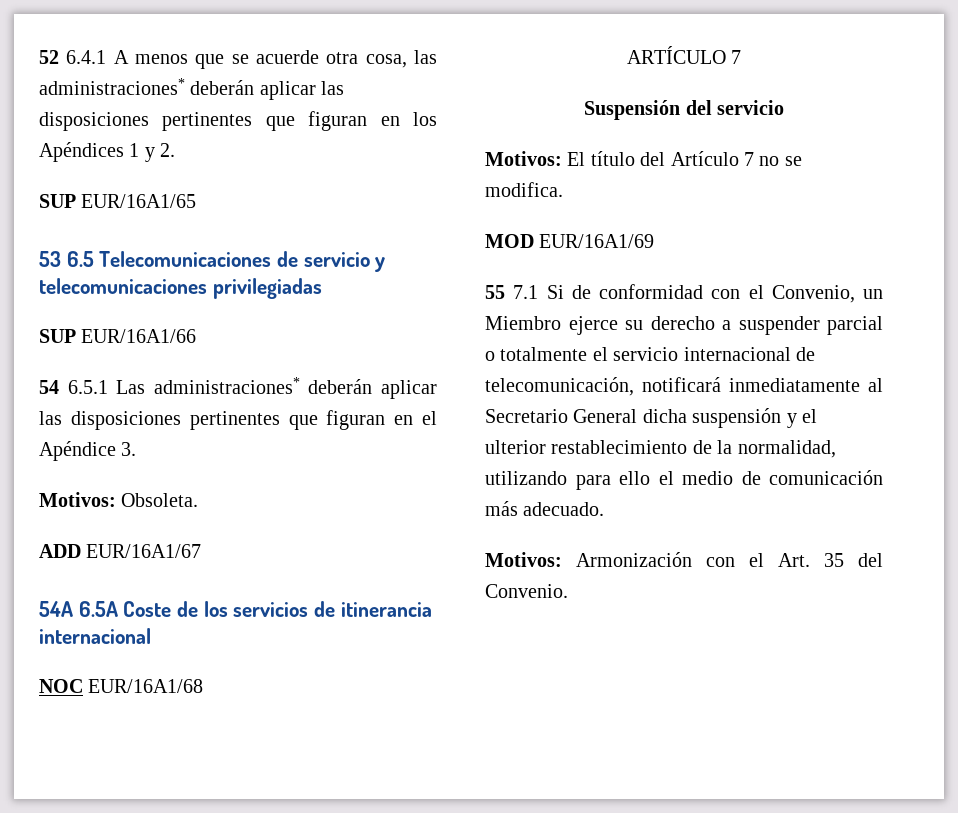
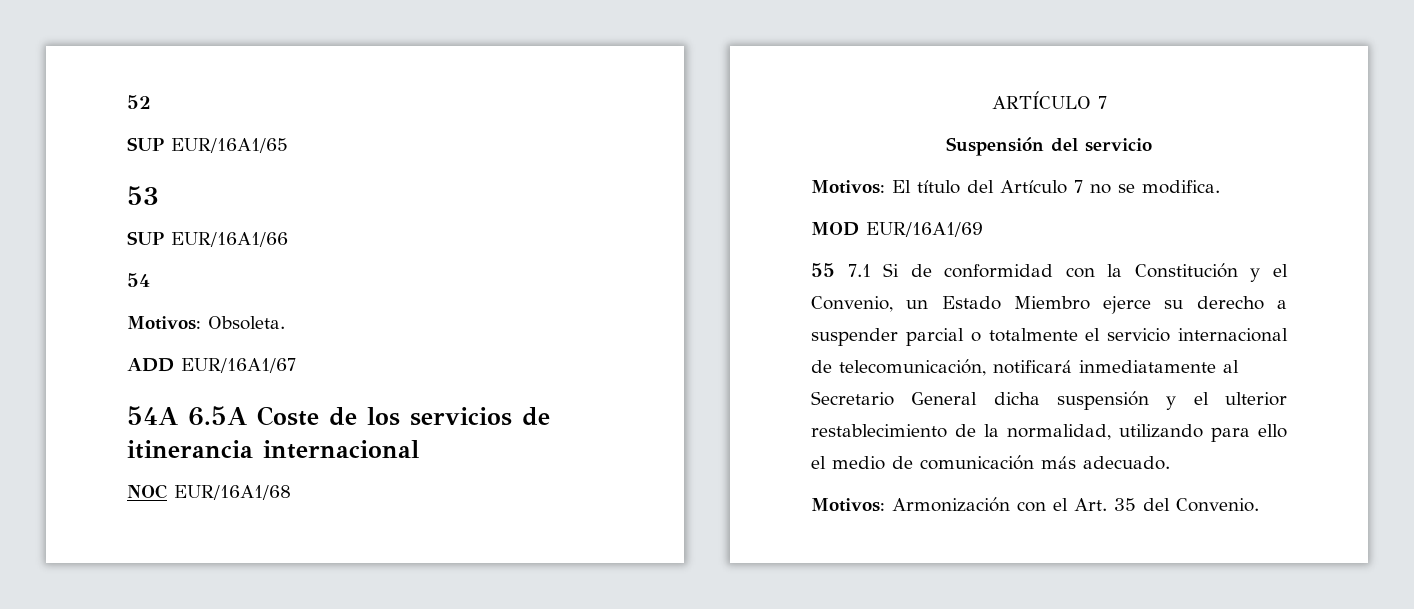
- 52 6.4.1 A menos que se acuerde otra cosa, las administraciones* deberán aplicar las disposiciones pertinentes que figuran en los Apéndices 1 y 2.
+ 52
  SUP EUR/16A1/65
- 53 6.5 Telecomunicaciones de servicio y telecomunicaciones privilegiadas
+ 53
  SUP EUR/16A1/66
- 54 6.5.1 Las administraciones* deberán aplicar las disposiciones pertinentes que figuran en el Apéndice 3.
+ 54
- 55 7.1 Si de conformidad con el Convenio, un Miembro ejerce su derecho a suspender parcial o totalmente el servicio internacional de telecomunicación, notificará inmediatamente al Secretario General dicha suspensión y el ulterior restablecimiento de la normalidad, utilizando para ello el medio de comunicación más adecuado.
+ 55 7.1 Si de conformidad con la Constitución y el Convenio, un Estado Miembro ejerce su derecho a suspender parcial o totalmente el servicio internacional de telecomunicación, notificará inmediatamente al Secretario General dicha suspensión y el ulterior restablecimiento de la normalidad, utilizando para ello el medio de comunicación más adecuado.

